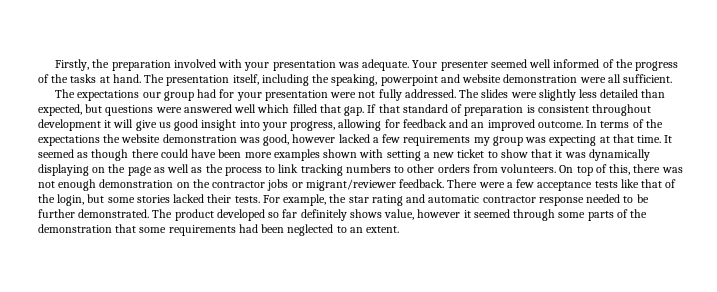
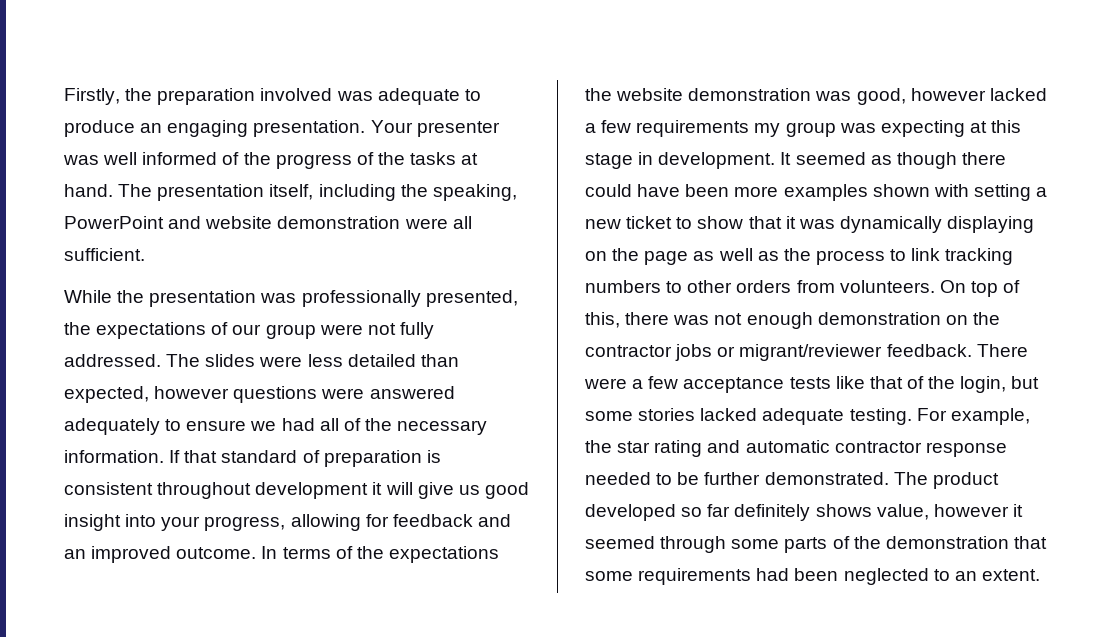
- Firstly, the preparation involved with your presentation was adequate.
+ Firstly, the preparation involved was adequate to produce an engaging presentation.
- Your presenter seemed well informed of the progress of the tasks at hand.
+ Your presenter was well informed of the progress of the tasks at hand.
- The presentation itself, including the speaking, powerpoint and website demonstration were all sufficient.
+ The presentation itself, including the speaking, PowerPoint and website demonstration were all sufficient.
- The expectations our group had for your presentation were not fully addressed.
+ While the presentation was professionally presented, the expectations of our group were not fully addressed.
- The slides were slightly less detailed than expected, but questions were answered well which filled that gap.
+ The slides were less detailed than expected, however questions were answered adequately to ensure we had all of the necessary information.
- In terms of the expectations the website demonstration was good, however lacked a few requirements my group was expecting at that time.
+ In terms of the expectations the website demonstration was good, however lacked a few requirements my group was expecting at this stage in development.
- There were a few acceptance tests like that of the login, but some stories lacked their tests.
+ There were a few acceptance tests like that of the login, but some stories lacked adequate testing.

